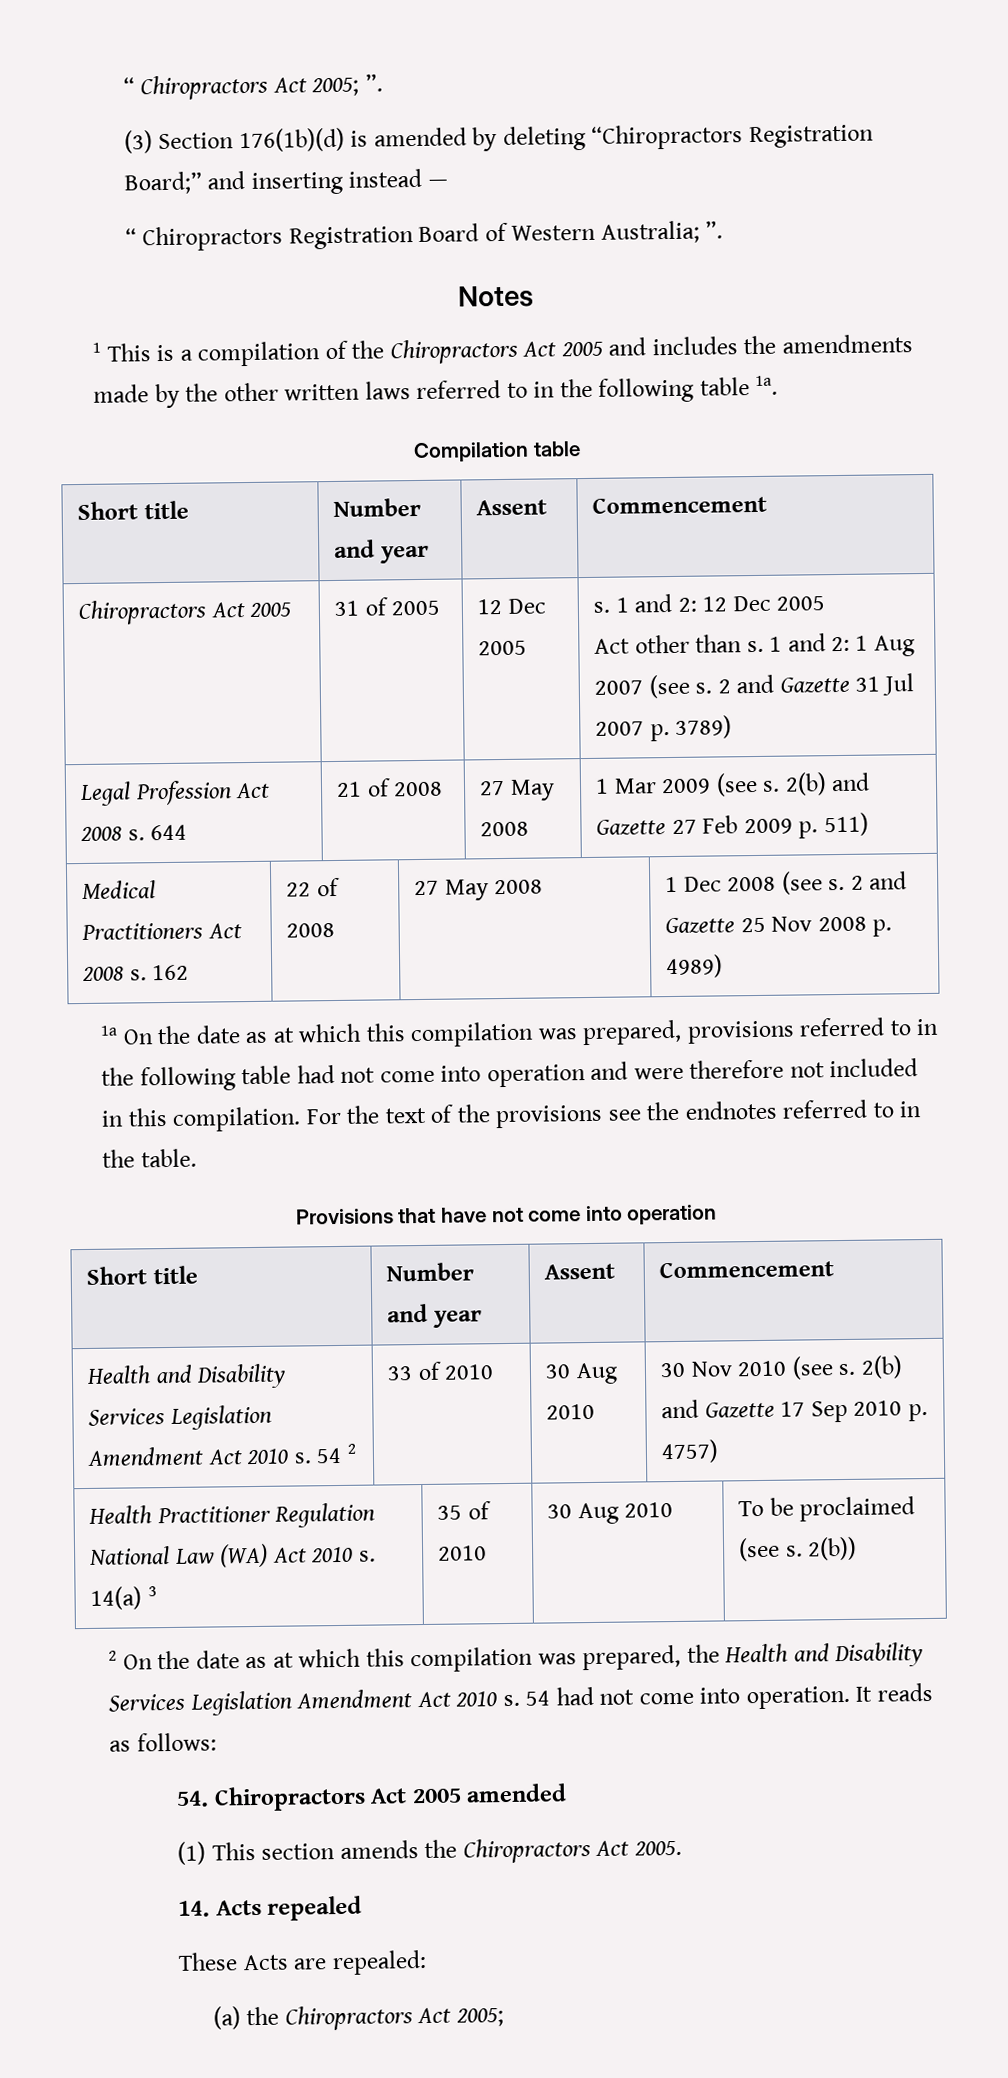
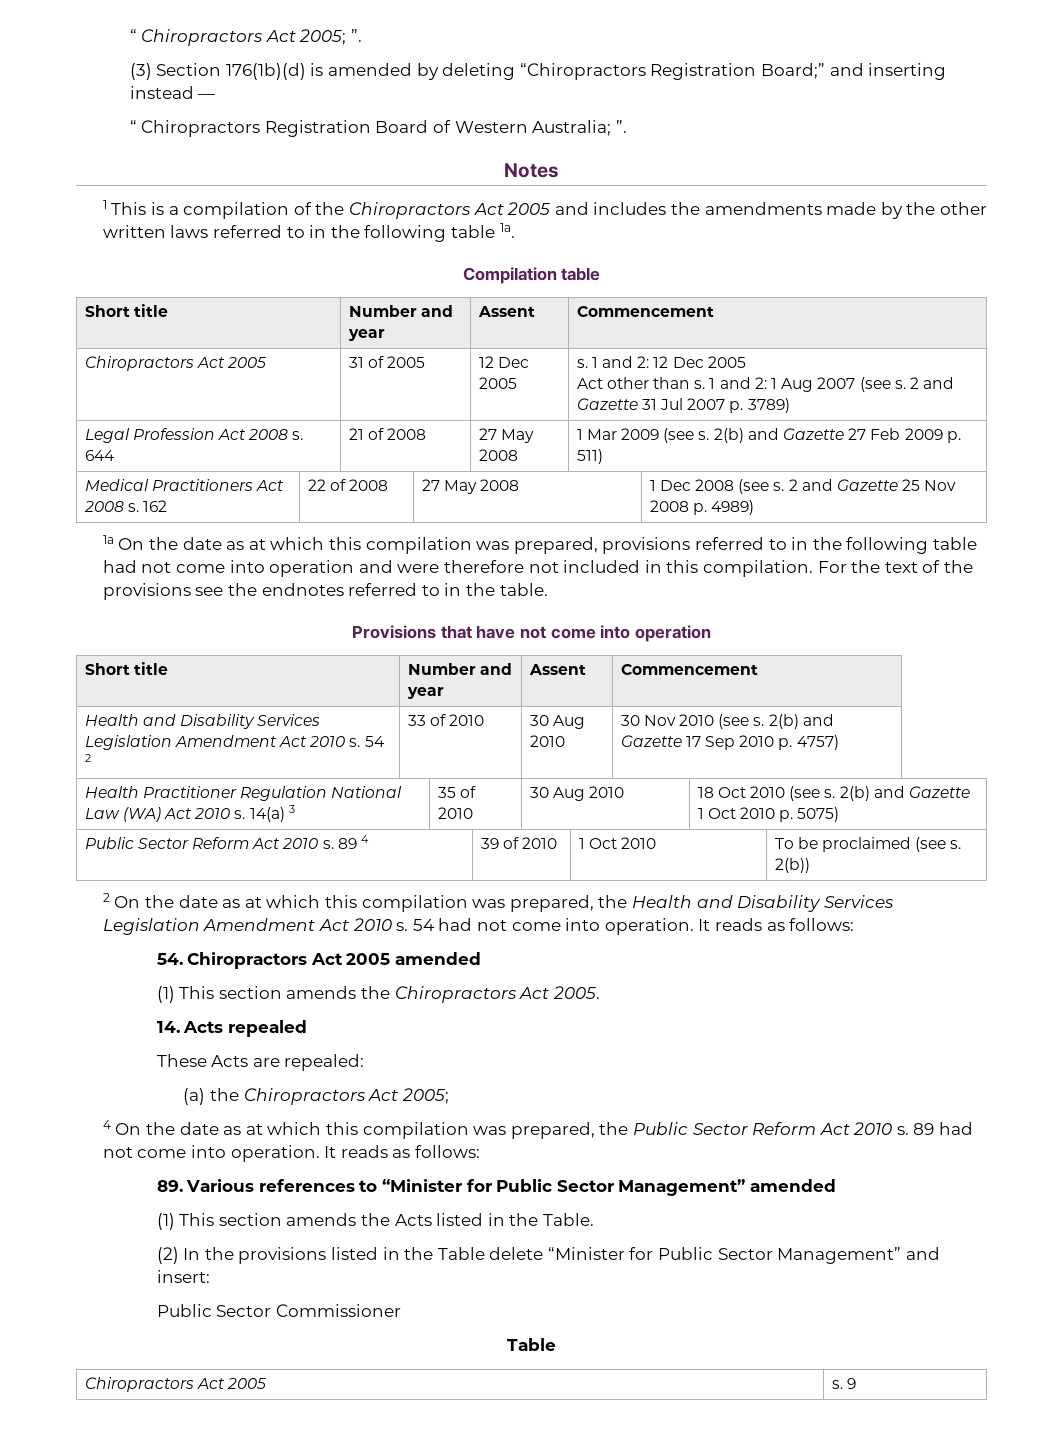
- Health Practitioner Regulation National Law (WA) Act 2010 s. 14(a) 3 | 35 of 2010 | 30 Aug 2010 | To be proclaimed (see s. 2(b))
+ Health Practitioner Regulation National Law (WA) Act 2010 s. 14(a) 3 | 35 of 2010 | 30 Aug 2010 | 18 Oct 2010 (see s. 2(b) and Gazette 1 Oct 2010 p. 5075)
+ Public Sector Reform Act 2010 s. 89 4 | 39 of 2010 | 1 Oct 2010 | To be proclaimed (see s. 2(b))
+ 4 On the date as at which this compilation was prepared, the Public Sector Reform Act 2010 s. 89 had not come into operation. It reads as follows:
+ 89. Various references to “Minister for Public Sector Management” amended
+ (1) This section amends the Acts listed in the Table.
+ (2) In the provisions listed in the Table delete “Minister for Public Sector Management” and insert:
+ Public Sector Commissioner
+ Table
+ Chiropractors Act 2005 | s. 9

